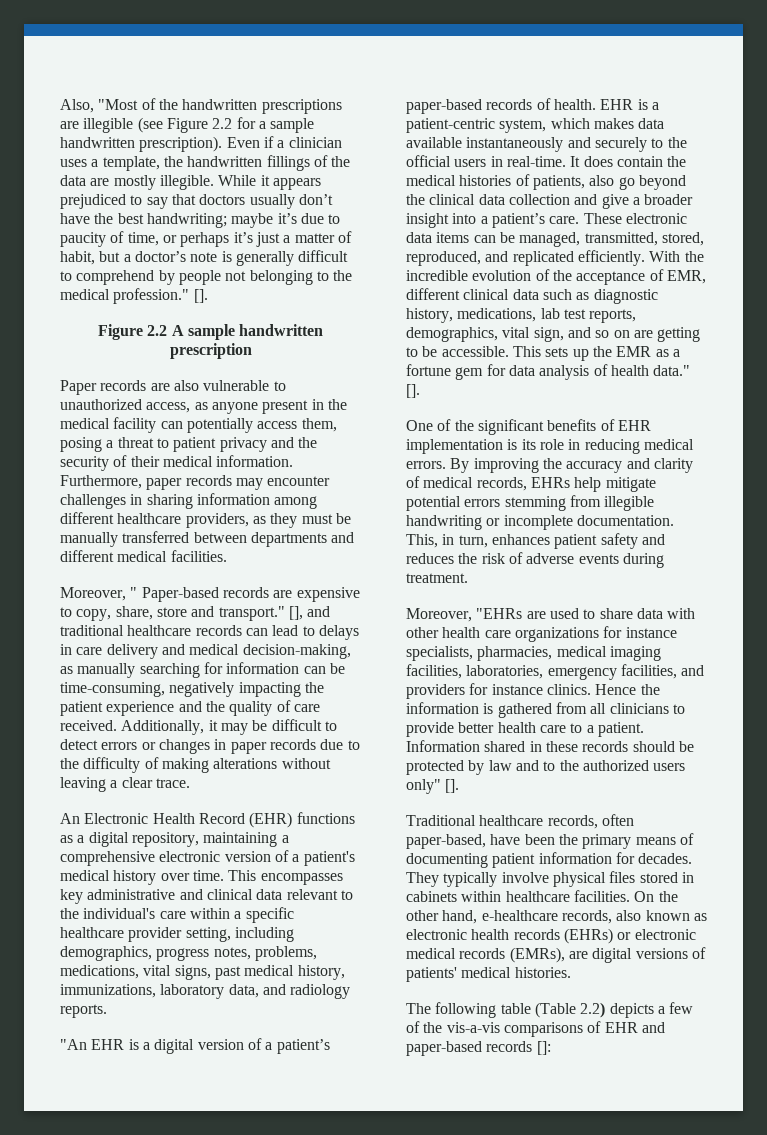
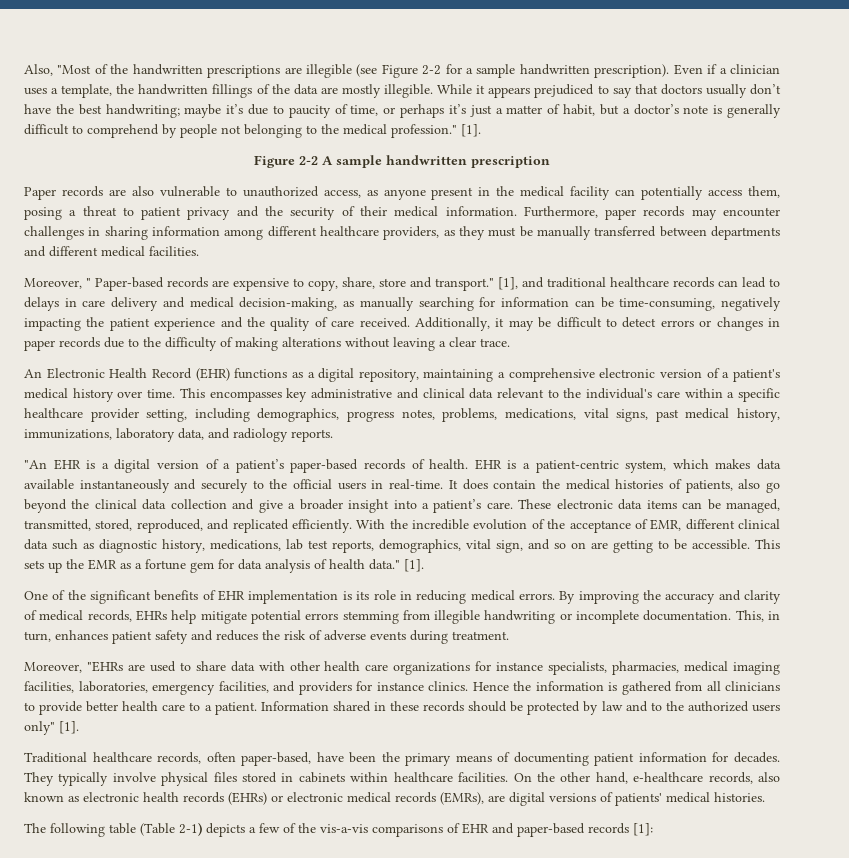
- Also, "Most of the handwritten prescriptions are illegible (see Figure 2.2 for a sample handwritten prescription).
+ Also, "Most of the handwritten prescriptions are illegible (see Figure 2-2 for a sample handwritten prescription).
- While it appears prejudiced to say that doctors usually don’t have the best handwriting; maybe it’s due to paucity of time, or perhaps it’s just a matter of habit, but a doctor’s note is generally difficult to comprehend by people not belonging to the medical profession." [].
- Figure 2.2 A sample handwritten prescription
+ While it appears prejudiced to say that doctors usually don’t have the best handwriting; maybe it’s due to paucity of time, or perhaps it’s just a matter of habit, but a doctor’s note is generally difficult to comprehend by people not belonging to the medical profession." [1].
+ Figure 2-2 A sample handwritten prescription
- [], and traditional healthcare records can lead to delays in care delivery and medical decision-making, as manually searching for information can be time-consuming, negatively impacting the patient experience and the quality of care received.
+ [1], and traditional healthcare records can lead to delays in care delivery and medical decision-making, as manually searching for information can be time-consuming, negatively impacting the patient experience and the quality of care received.
- This sets up the EMR as a fortune gem for data analysis of health data." [].
+ This sets up the EMR as a fortune gem for data analysis of health data." [1].
- Information shared in these records should be protected by law and to the authorized users only" [].
+ Information shared in these records should be protected by law and to the authorized users only" [1].
- The following table (Table 2.2) depicts a few of the vis-a-vis comparisons of EHR and paper-based records []:
+ The following table (Table 2-1) depicts a few of the vis-a-vis comparisons of EHR and paper-based records [1]:

